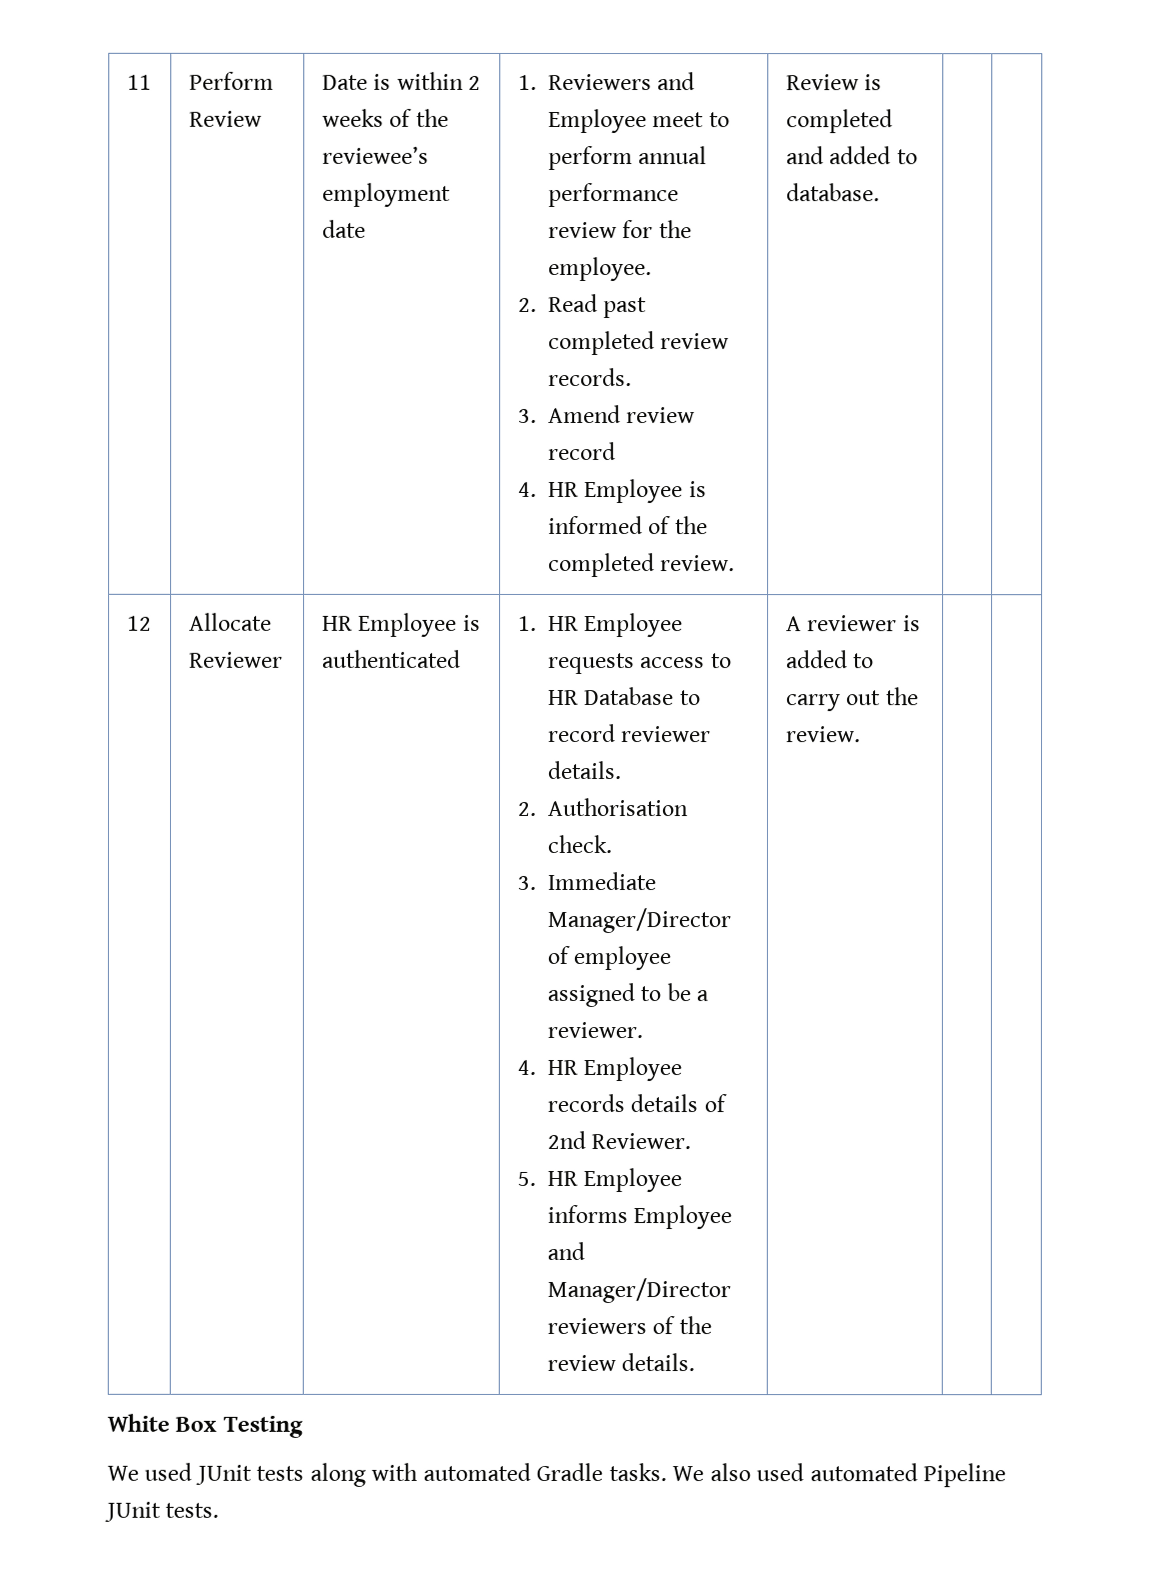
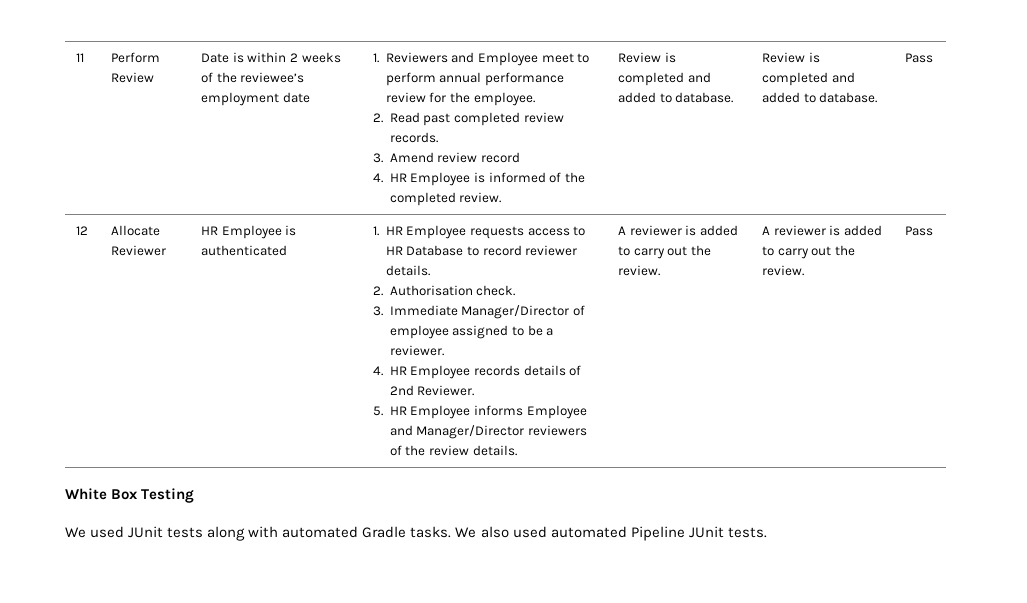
+ Review is completed and added to database. | Pass
+ A reviewer is added to carry out the review. | Pass

